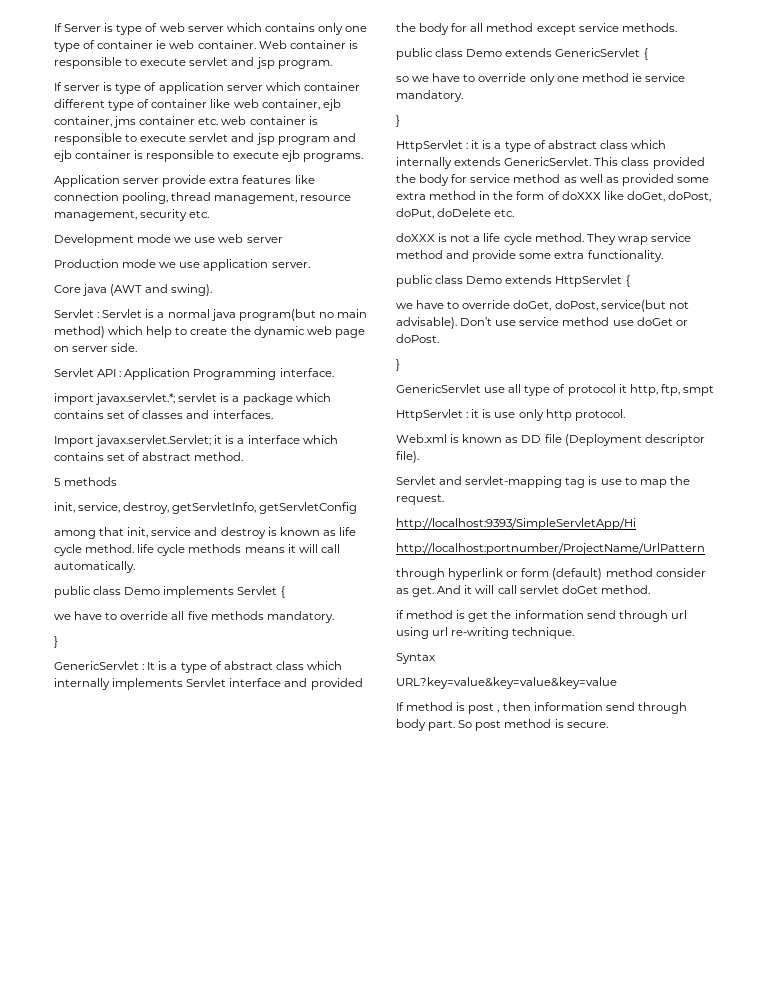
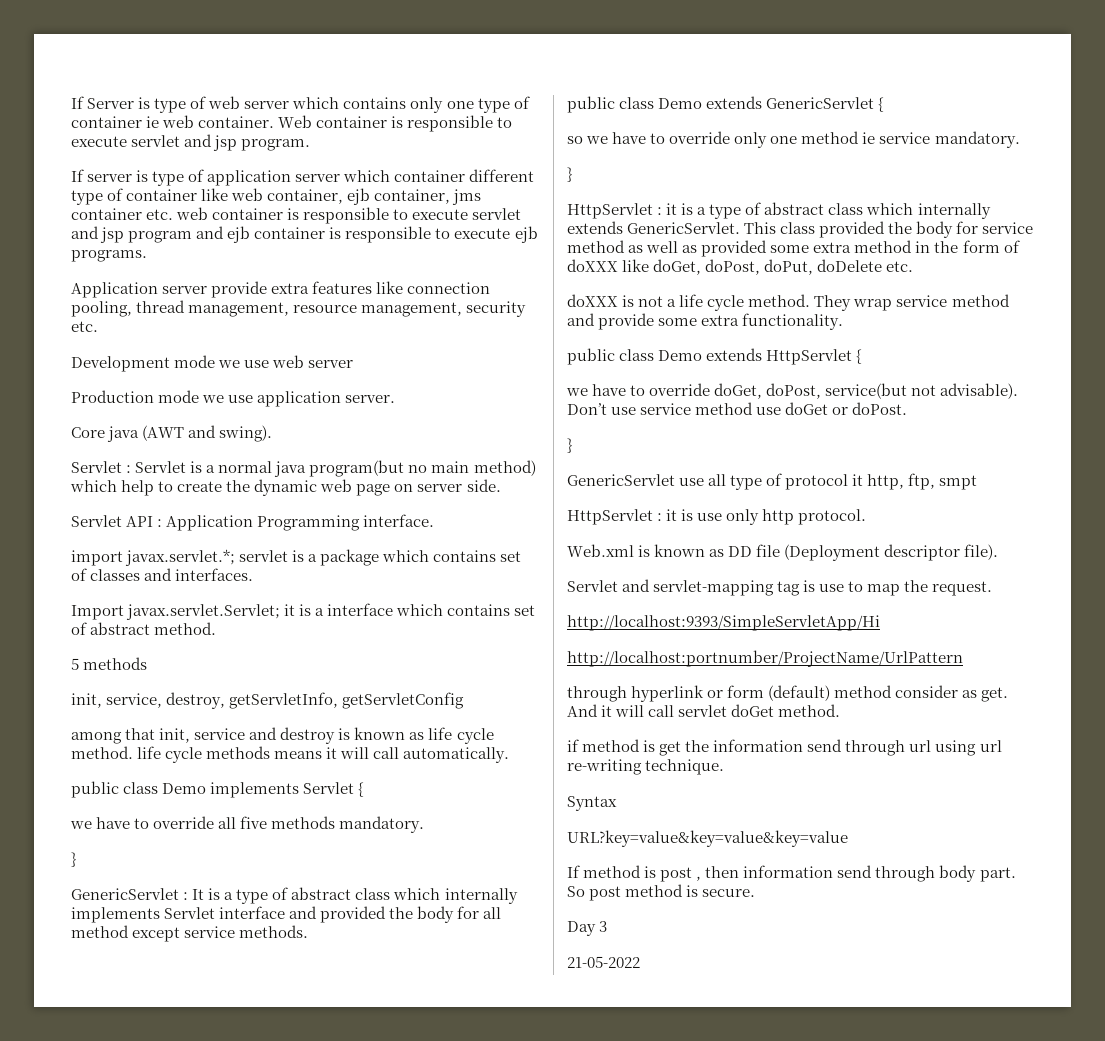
+ Day 3
+ 21-05-2022

